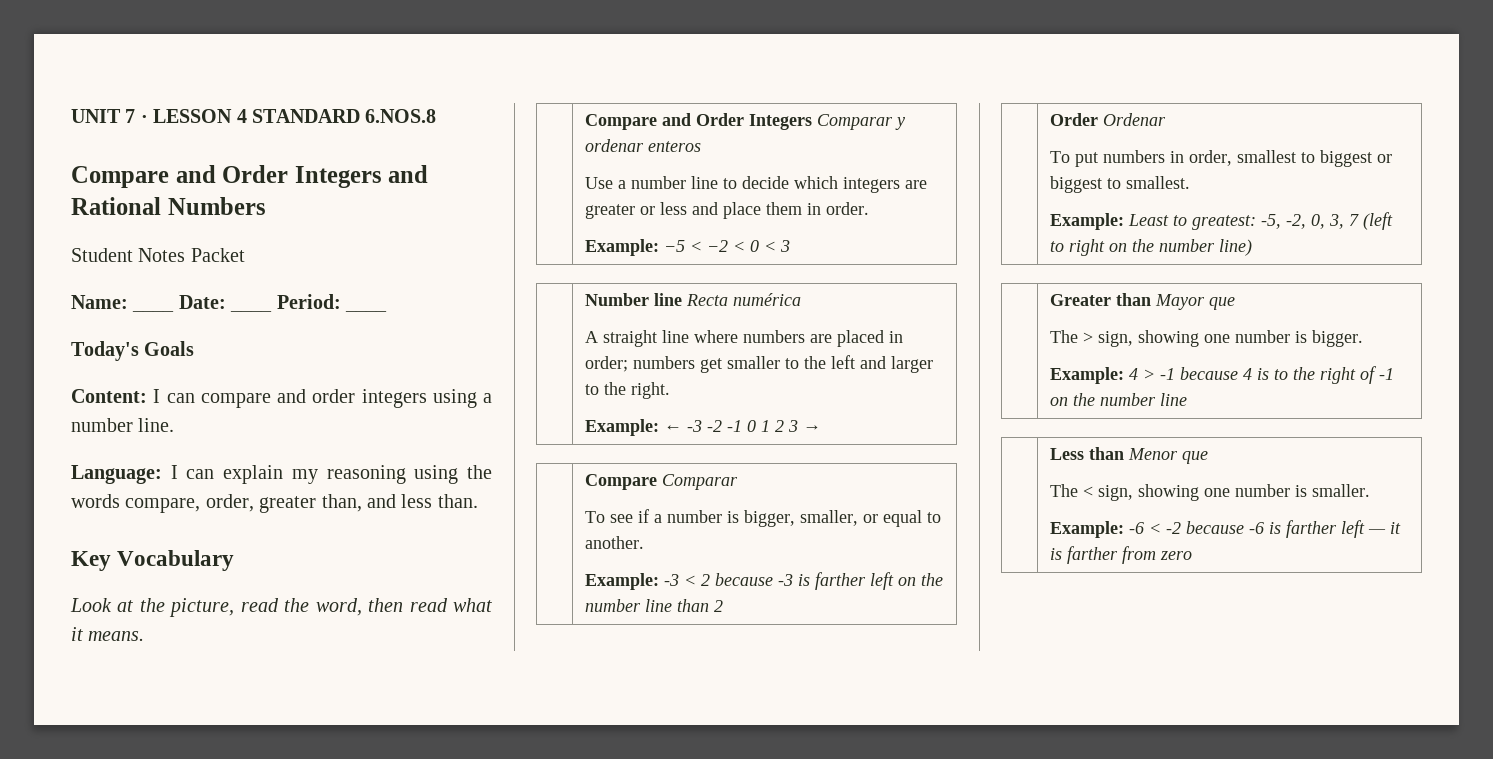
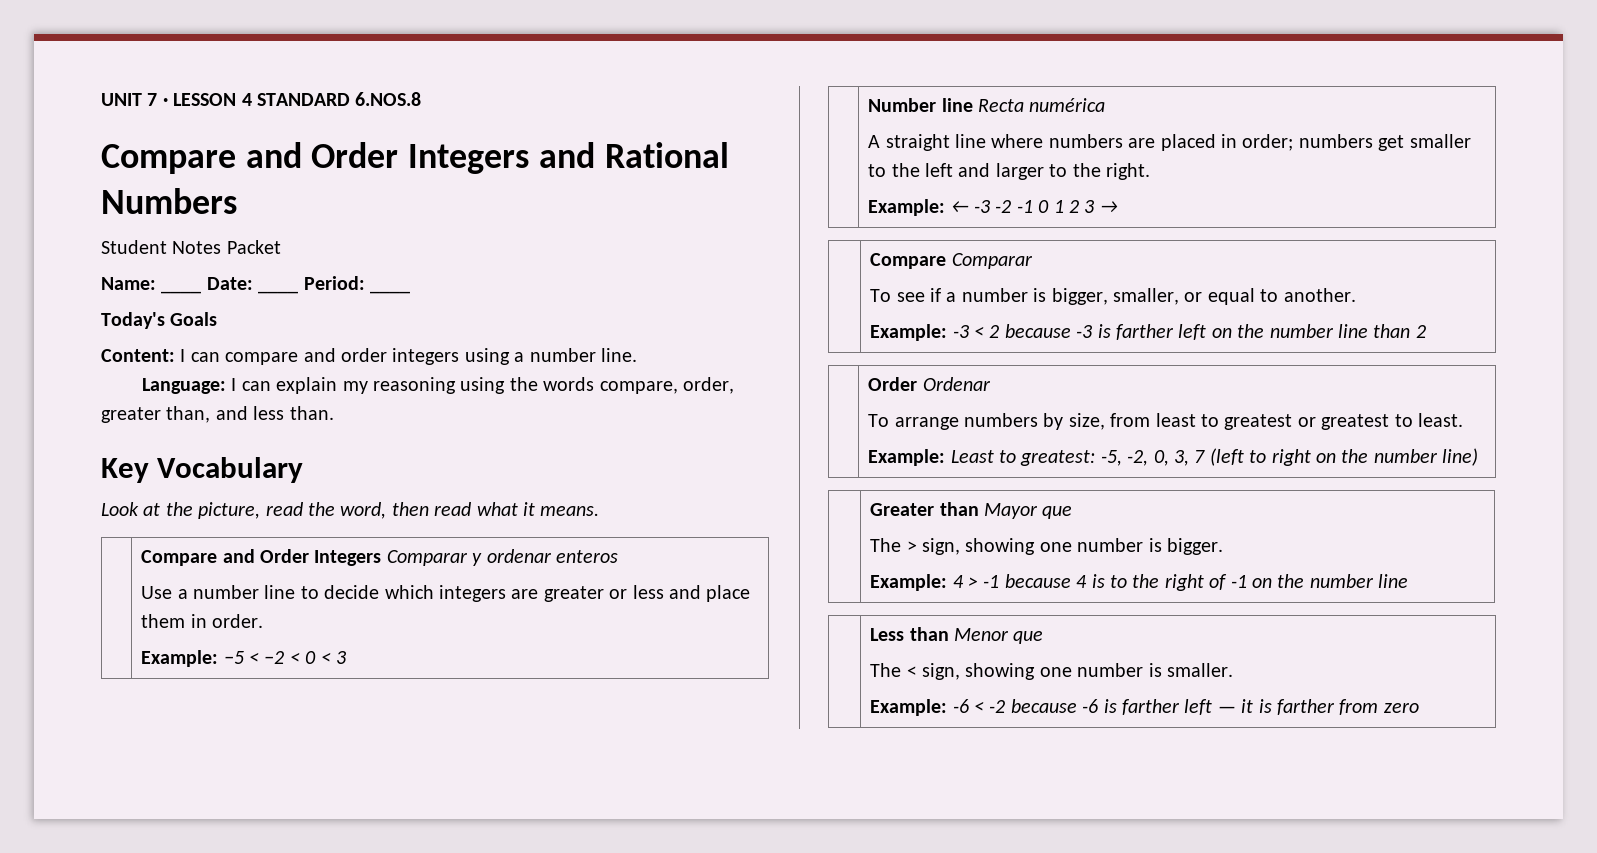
  | Order Ordenar
- To put numbers in order, smallest to biggest or biggest to smallest.
+ To arrange numbers by size, from least to greatest or greatest to least.

